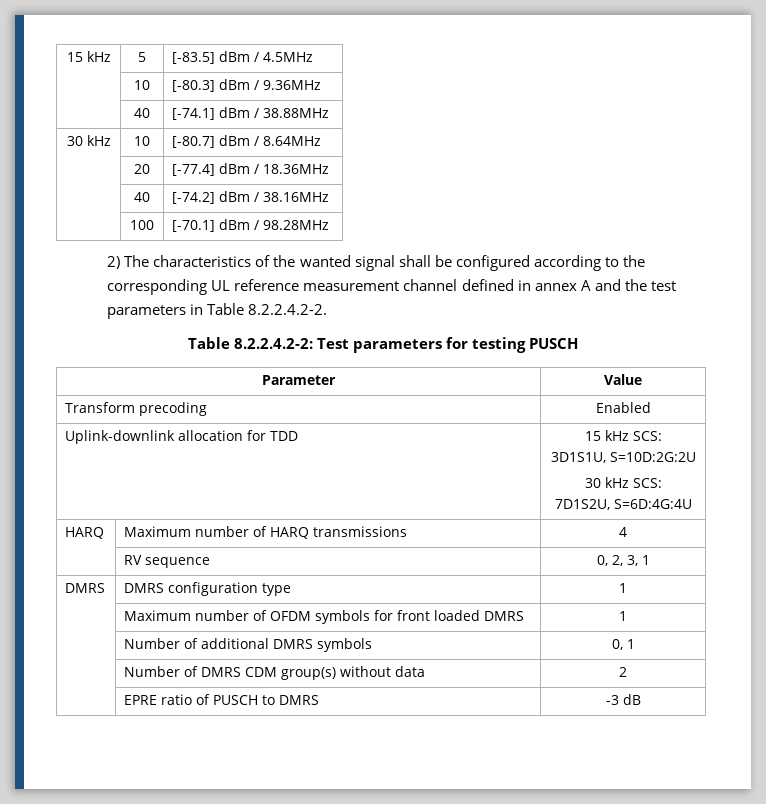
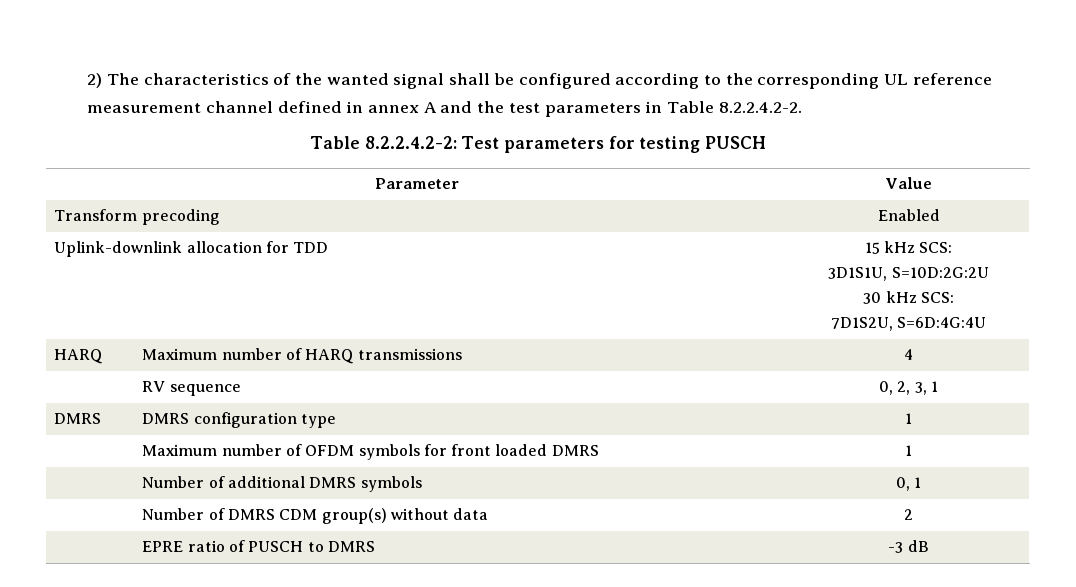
- 15 kHz | 5 | [-83.5] dBm / 4.5MHz
- | 10 | [-80.3] dBm / 9.36MHz
- | 40 | [-74.1] dBm / 38.88MHz
- 30 kHz | 10 | [-80.7] dBm / 8.64MHz
- | 20 | [-77.4] dBm / 18.36MHz
- | 40 | [-74.2] dBm / 38.16MHz
- | 100 | [-70.1] dBm / 98.28MHz

